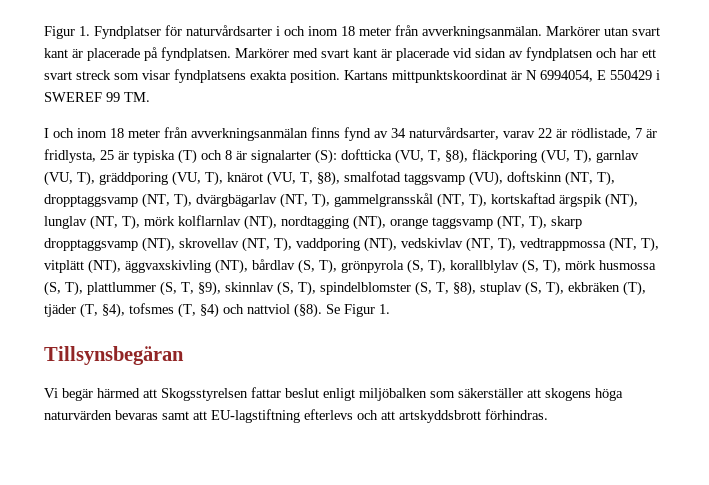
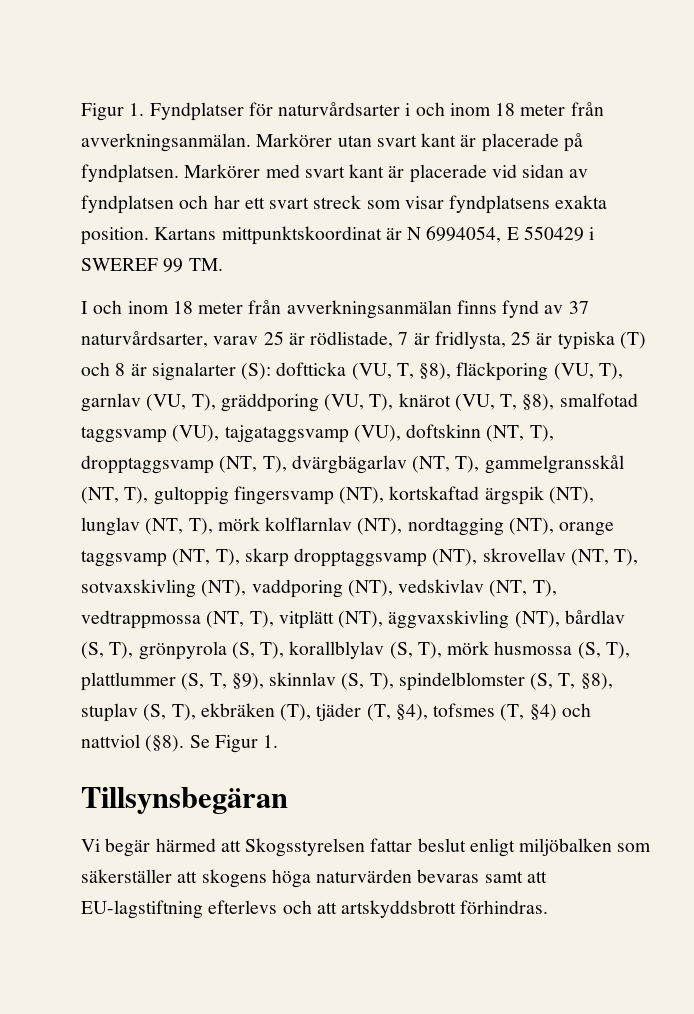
- I och inom 18 meter från avverkningsanmälan finns fynd av 34 naturvårdsarter, varav 22 är rödlistade, 7 är fridlysta, 25 är typiska (T) och 8 är signalarter (S):
+ I och inom 18 meter från avverkningsanmälan finns fynd av 37 naturvårdsarter, varav 25 är rödlistade, 7 är fridlysta, 25 är typiska (T) och 8 är signalarter (S):
- doftticka (VU, T, §8), fläckporing (VU, T), garnlav (VU, T), gräddporing (VU, T), knärot (VU, T, §8), smalfotad taggsvamp (VU), doftskinn (NT, T), dropptaggsvamp (NT, T), dvärgbägarlav (NT, T), gammelgransskål (NT, T), kortskaftad ärgspik (NT), lunglav (NT, T), mörk kolflarnlav (NT), nordtagging (NT), orange taggsvamp (NT, T), skarp dropptaggsvamp (NT), skrovellav (NT, T), vaddporing (NT), vedskivlav (NT, T), vedtrappmossa (NT, T), vitplätt (NT), äggvaxskivling (NT), bårdlav (S, T), grönpyrola (S, T), korallblylav (S, T), mörk husmossa (S, T), plattlummer (S, T, §9), skinnlav (S, T), spindelblomster (S, T, §8), stuplav (S, T), ekbräken (T), tjäder (T, §4), tofsmes (T, §4) och nattviol (§8).
+ doftticka (VU, T, §8), fläckporing (VU, T), garnlav (VU, T), gräddporing (VU, T), knärot (VU, T, §8), smalfotad taggsvamp (VU), tajgataggsvamp (VU), doftskinn (NT, T), dropptaggsvamp (NT, T), dvärgbägarlav (NT, T), gammelgransskål (NT, T), gultoppig fingersvamp (NT), kortskaftad ärgspik (NT), lunglav (NT, T), mörk kolflarnlav (NT), nordtagging (NT), orange taggsvamp (NT, T), skarp dropptaggsvamp (NT), skrovellav (NT, T), sotvaxskivling (NT), vaddporing (NT), vedskivlav (NT, T), vedtrappmossa (NT, T), vitplätt (NT), äggvaxskivling (NT), bårdlav (S, T), grönpyrola (S, T), korallblylav (S, T), mörk husmossa (S, T), plattlummer (S, T, §9), skinnlav (S, T), spindelblomster (S, T, §8), stuplav (S, T), ekbräken (T), tjäder (T, §4), tofsmes (T, §4) och nattviol (§8).

